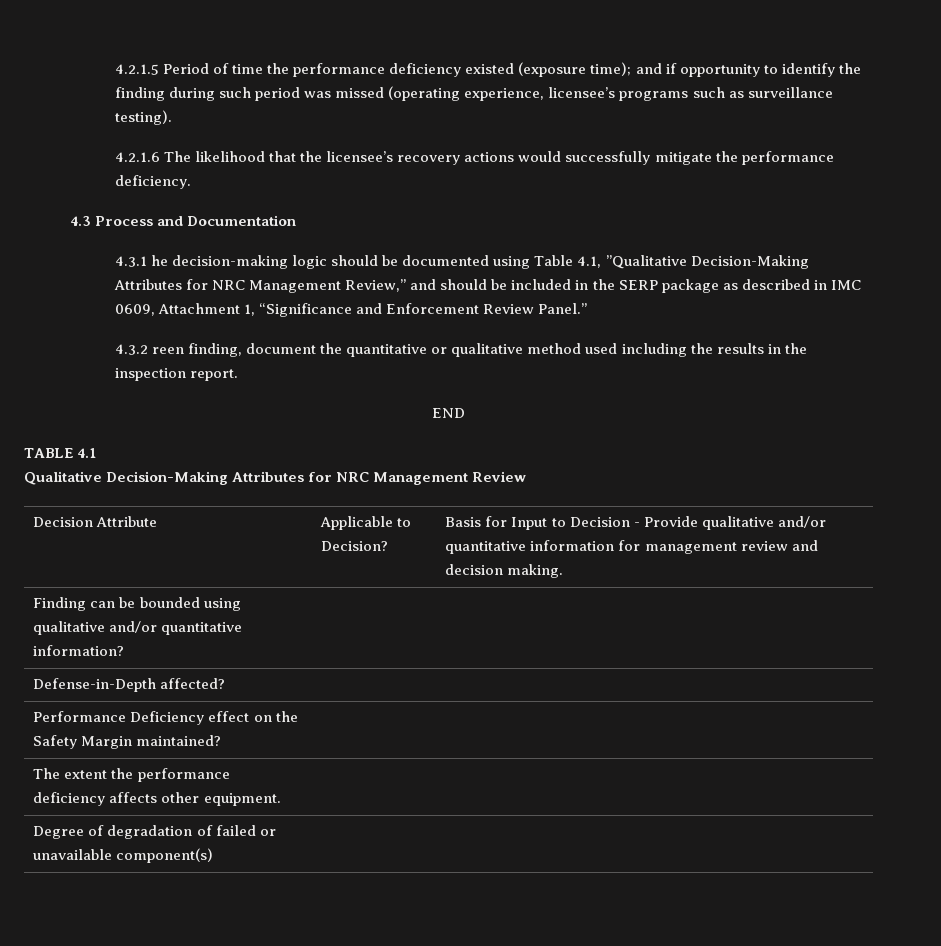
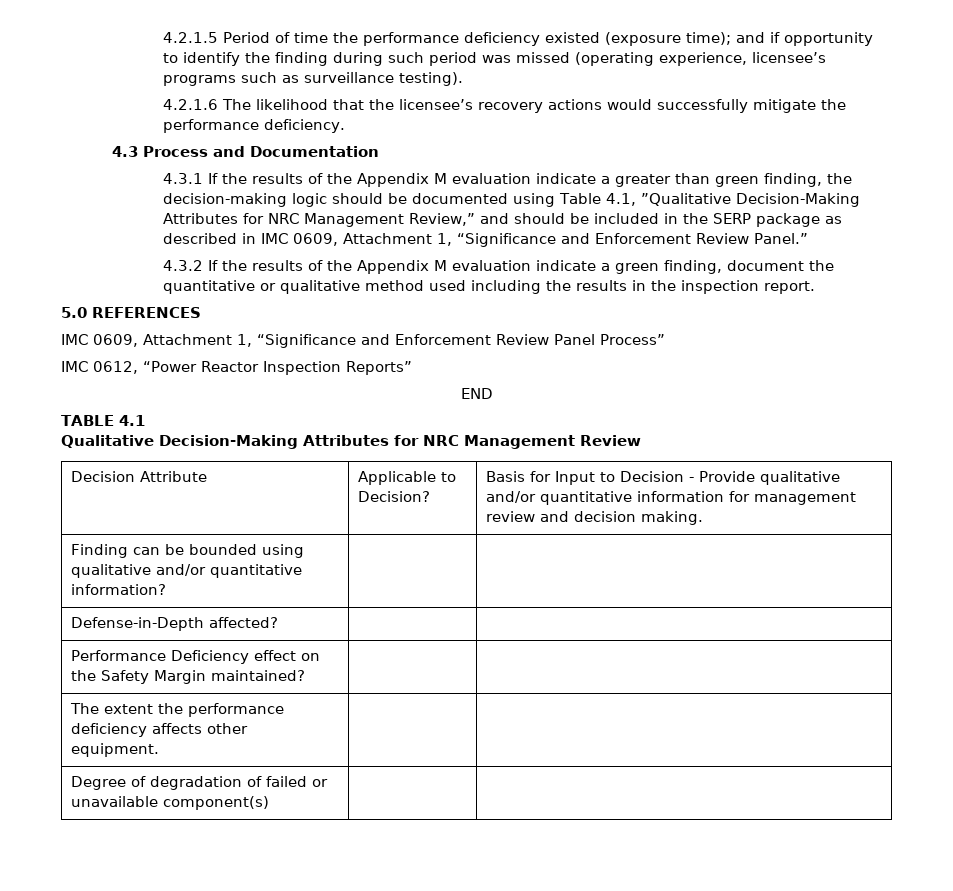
- 4.3.1 he decision-making logic should be documented using Table 4.1, ”Qualitative Decision-Making Attributes for NRC Management Review,” and should be included in the SERP package as described in IMC 0609, Attachment 1, “Significance and Enforcement Review Panel.”
+ 4.3.1 If the results of the Appendix M evaluation indicate a greater than green finding, the decision-making logic should be documented using Table 4.1, ”Qualitative Decision-Making Attributes for NRC Management Review,” and should be included in the SERP package as described in IMC 0609, Attachment 1, “Significance and Enforcement Review Panel.”
- 4.3.2 reen finding, document the quantitative or qualitative method used including the results in the inspection report.
+ 4.3.2 If the results of the Appendix M evaluation indicate a green finding, document the quantitative or qualitative method used including the results in the inspection report.
+ 5.0 REFERENCES
+ IMC 0609, Attachment 1, “Significance and Enforcement Review Panel Process”
+ IMC 0612, “Power Reactor Inspection Reports”

